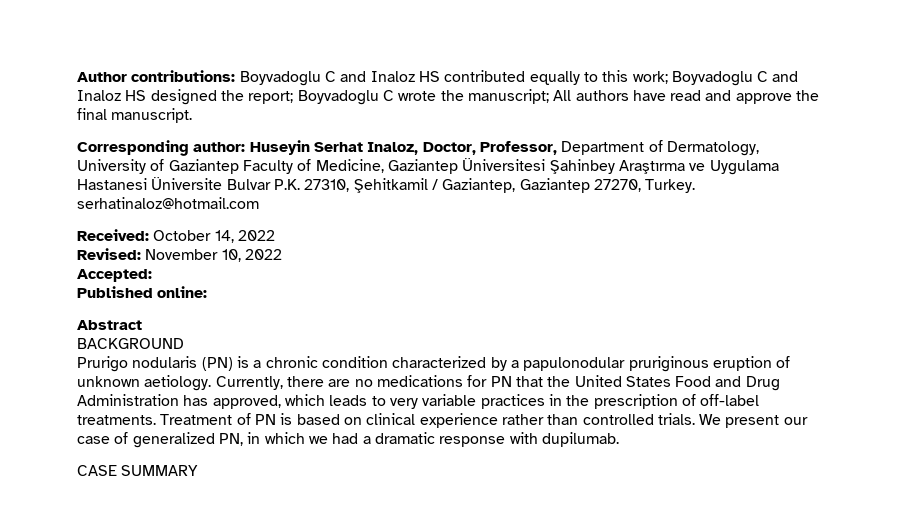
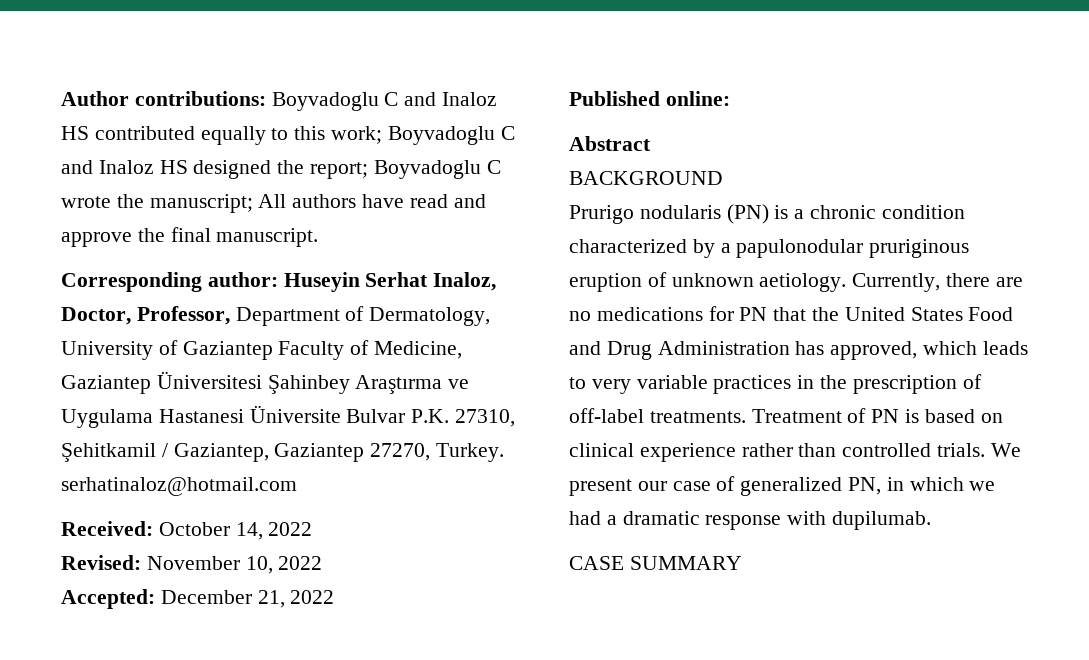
- Accepted:
+ Accepted: December 21, 2022

